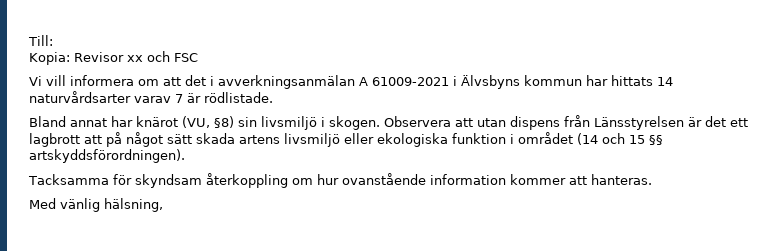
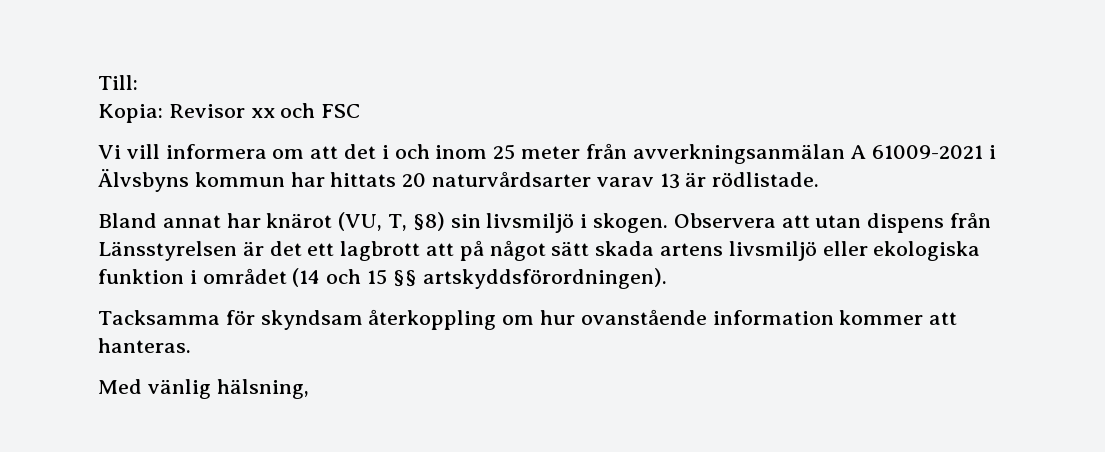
- Vi vill informera om att det i avverkningsanmälan A 61009-2021 i Älvsbyns kommun har hittats 14 naturvårdsarter varav 7 är rödlistade.
+ Vi vill informera om att det i och inom 25 meter från avverkningsanmälan A 61009-2021 i Älvsbyns kommun har hittats 20 naturvårdsarter varav 13 är rödlistade.
- Bland annat har knärot (VU, §8) sin livsmiljö i skogen.
+ Bland annat har knärot (VU, T, §8) sin livsmiljö i skogen.

